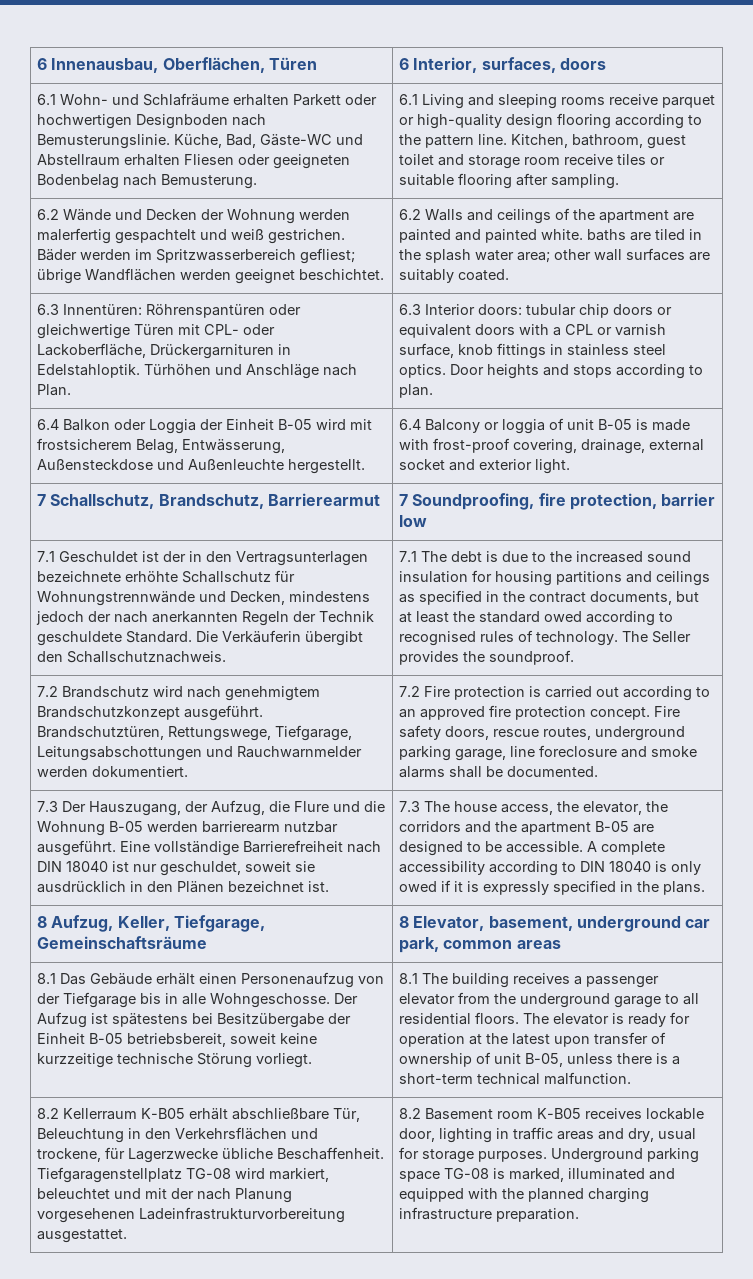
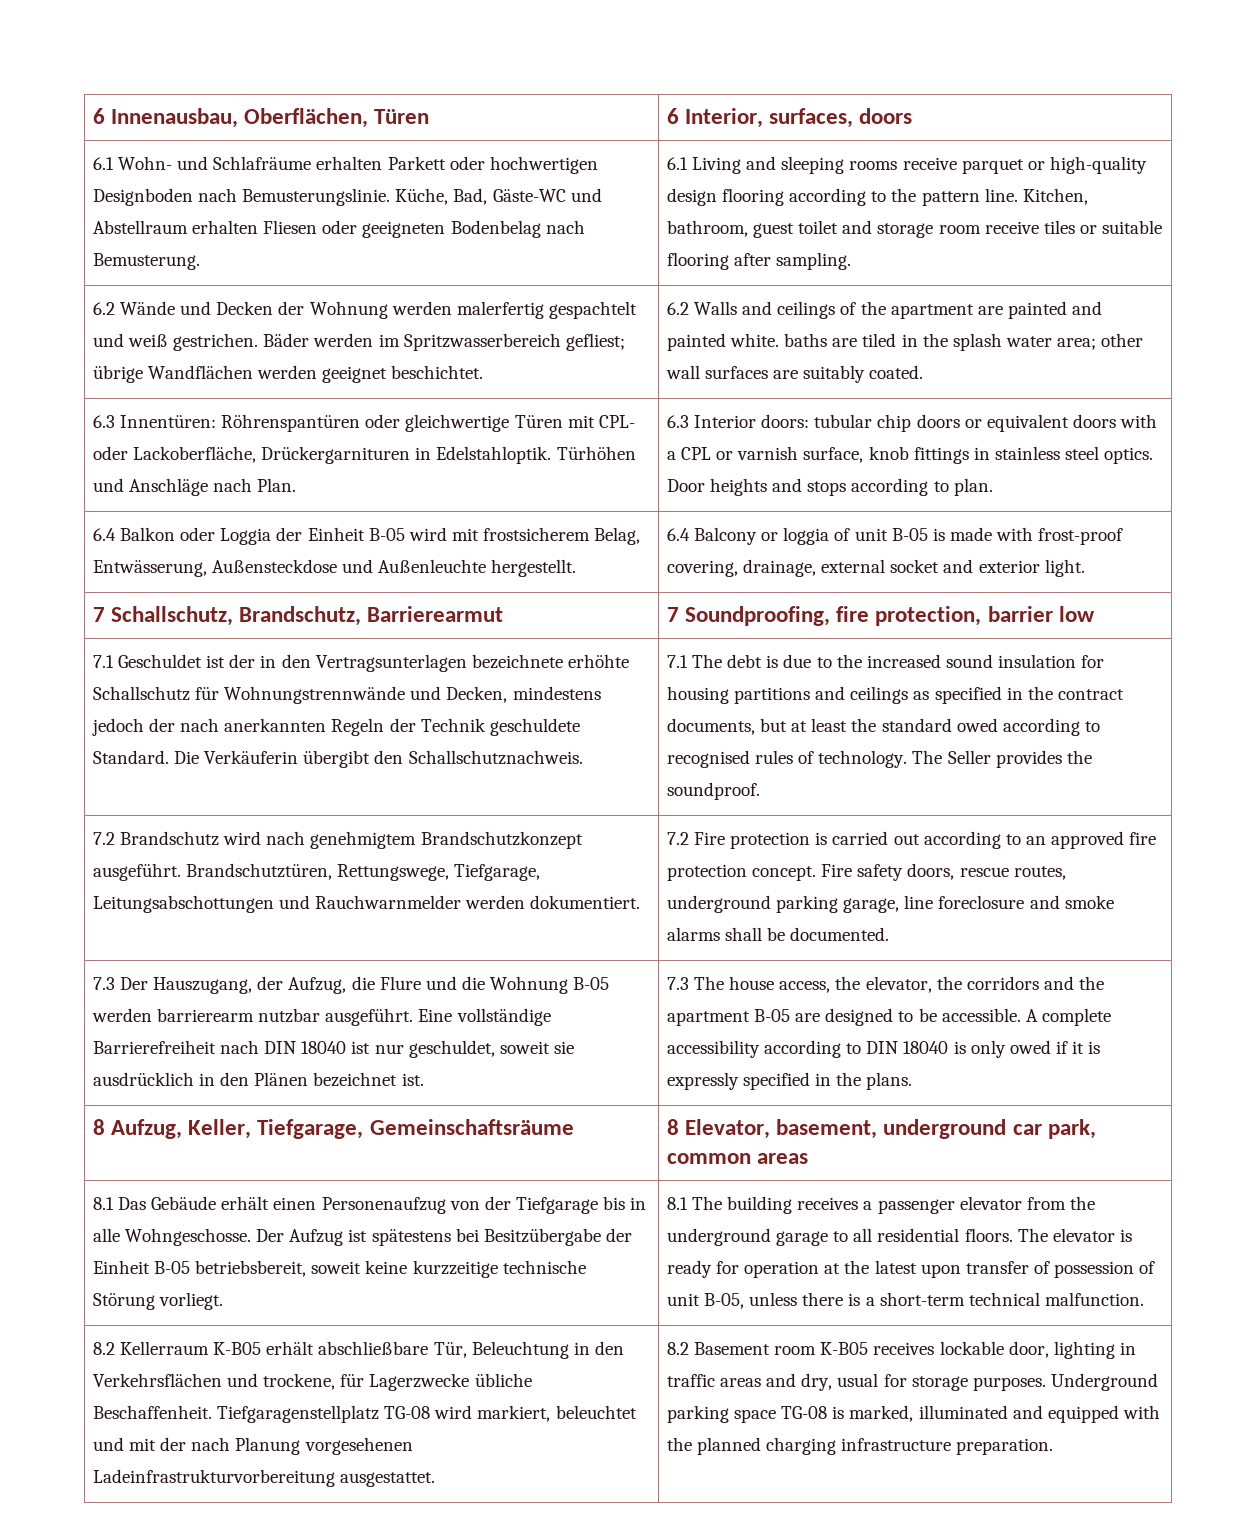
- The elevator is ready for operation at the latest upon transfer of ownership of unit B-05, unless there is a short-term technical malfunction.
+ The elevator is ready for operation at the latest upon transfer of possession of unit B-05, unless there is a short-term technical malfunction.

